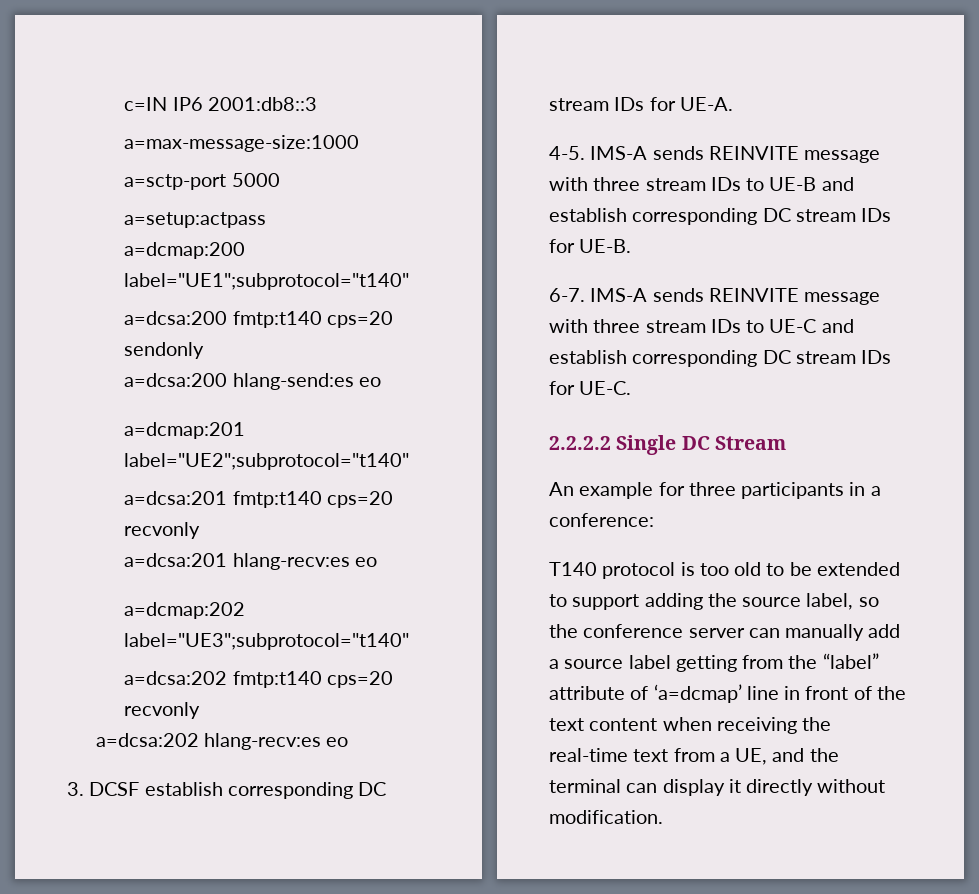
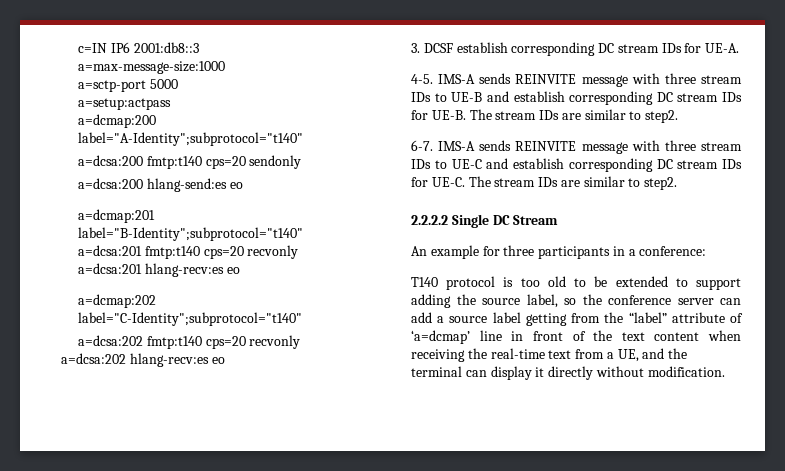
- a=dcmap:200 label="UE1";subprotocol="t140"
+ a=dcmap:200 label="A-Identity";subprotocol="t140"
- a=dcmap:201 label="UE2";subprotocol="t140"
+ a=dcmap:201 label="B-Identity";subprotocol="t140"
- a=dcmap:202 label="UE3";subprotocol="t140"
+ a=dcmap:202 label="C-Identity";subprotocol="t140"
- IMS-A sends REINVITE message with three stream IDs to UE-B and establish corresponding DC stream IDs for UE-B.
+ IMS-A sends REINVITE message with three stream IDs to UE-B and establish corresponding DC stream IDs for UE-B. The stream IDs are similar to step2.
- IMS-A sends REINVITE message with three stream IDs to UE-C and establish corresponding DC stream IDs for UE-C.
+ IMS-A sends REINVITE message with three stream IDs to UE-C and establish corresponding DC stream IDs for UE-C. The stream IDs are similar to step2.
- T140 protocol is too old to be extended to support adding the source label, so the conference server can manually add a source label getting from the “label” attribute of ‘a=dcmap’ line in front of the text content when receiving the real-time text from a UE, and the terminal can display it directly without modification.
+ T140 protocol is too old to be extended to support adding the source label, so the conference server can add a source label getting from the “label” attribute of ‘a=dcmap’ line in front of the text content when receiving the real-time text from a UE, and the terminal can display it directly without modification.

